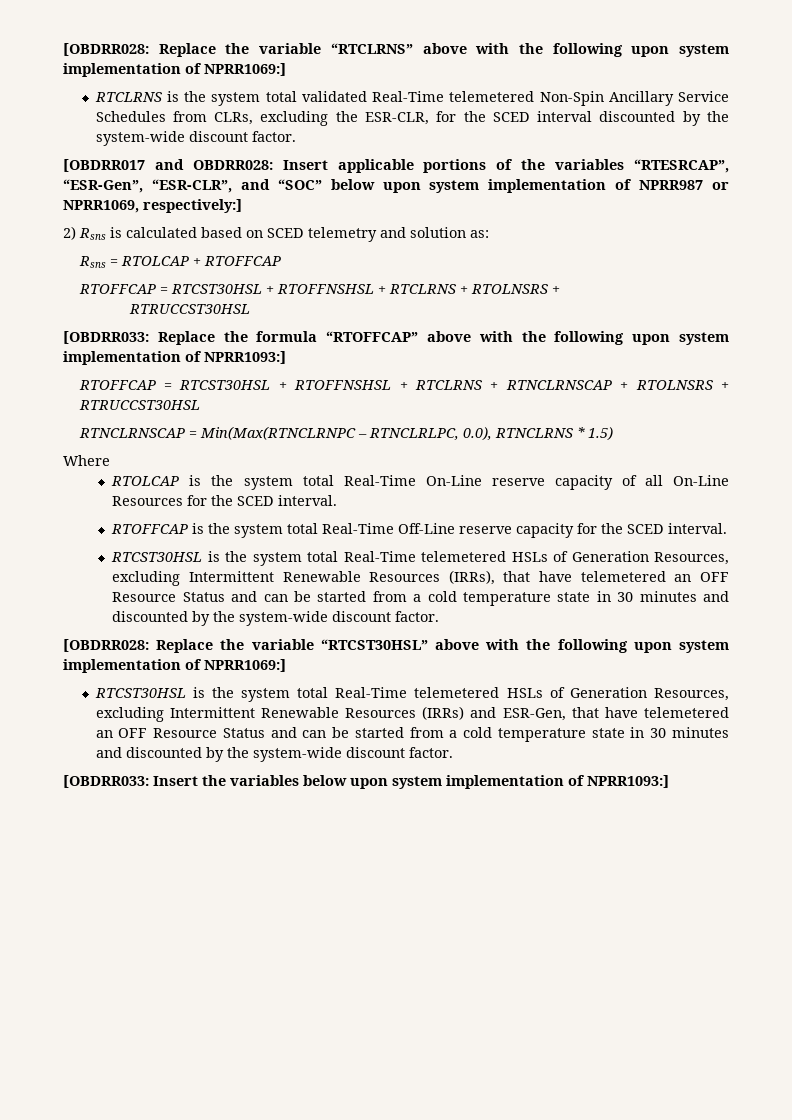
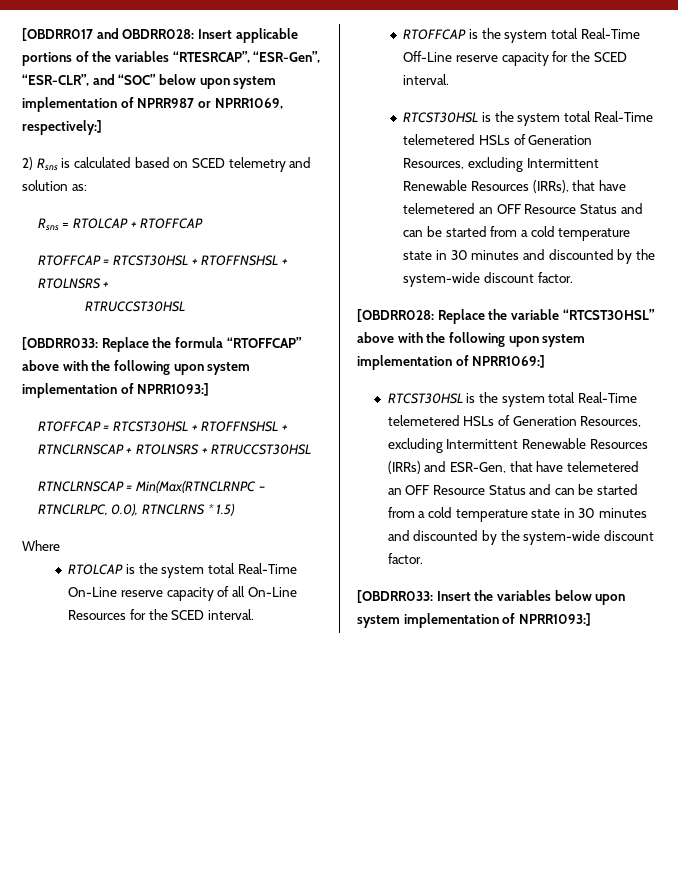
- [OBDRR028: Replace the variable “RTCLRNS” above with the following upon system implementation of NPRR1069:]
- RTCLRNS is the system total validated Real-Time telemetered Non-Spin Ancillary Service Schedules from CLRs, excluding the ESR-CLR, for the SCED interval discounted by the system-wide discount factor.
- RTOFFCAP = RTCST30HSL + RTOFFNSHSL + RTCLRNS + RTOLNSRS +
+ RTOFFCAP = RTCST30HSL + RTOFFNSHSL + RTOLNSRS +
- RTOFFCAP = RTCST30HSL + RTOFFNSHSL + RTCLRNS + RTNCLRNSCAP + RTOLNSRS + RTRUCCST30HSL
+ RTOFFCAP = RTCST30HSL + RTOFFNSHSL + RTNCLRNSCAP + RTOLNSRS + RTRUCCST30HSL

